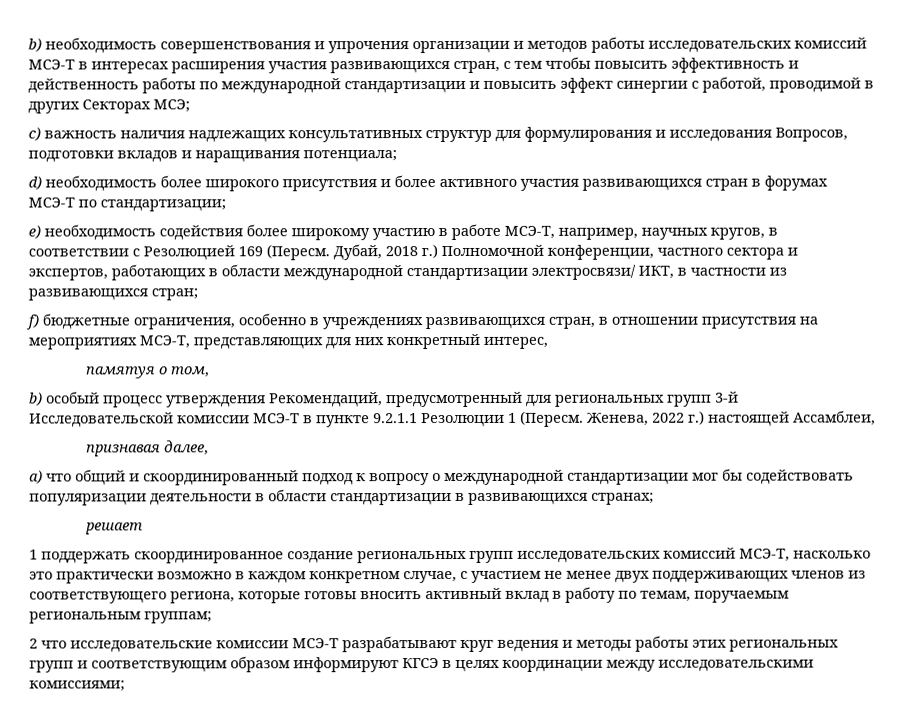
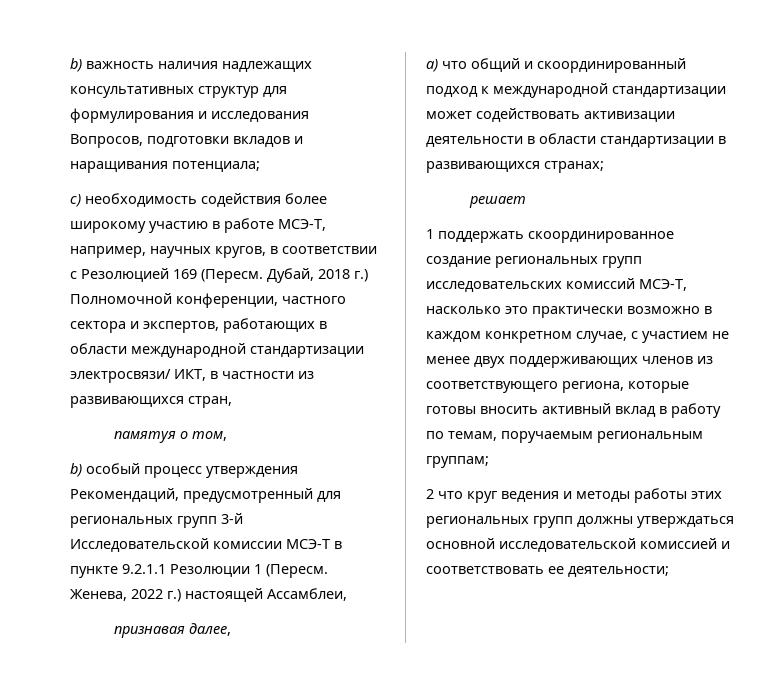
- b) необходимость совершенствования и упрочения организации и методов работы исследовательских комиссий МСЭ-Т в интересах расширения участия развивающихся стран, с тем чтобы повысить эффективность и действенность работы по международной стандартизации и повысить эффект синергии с работой, проводимой в других Секторах МСЭ;
- c) важность наличия надлежащих консультативных структур для формулирования и исследования Вопросов, подготовки вкладов и наращивания потенциала;
+ b) важность наличия надлежащих консультативных структур для формулирования и исследования Вопросов, подготовки вкладов и наращивания потенциала;
- d) необходимость более широкого присутствия и более активного участия развивающихся стран в форумах МСЭ-Т по стандартизации;
- е) необходимость содействия более широкому участию в работе МСЭ-Т, например, научных кругов, в соответствии с Резолюцией 169 (Пересм.
+ c) необходимость содействия более широкому участию в работе МСЭ-Т, например, научных кругов, в соответствии с Резолюцией 169 (Пересм.
- Дубай, 2018 г.) Полномочной конференции, частного сектора и экспертов, работающих в области международной стандартизации электросвязи/ ИКТ, в частности из развивающихся стран;
- f) бюджетные ограничения, особенно в учреждениях развивающихся стран, в отношении присутствия на мероприятиях МСЭ-Т, представляющих для них конкретный интерес,
+ Дубай, 2018 г.) Полномочной конференции, частного сектора и экспертов, работающих в области международной стандартизации электросвязи/ ИКТ, в частности из развивающихся стран,
- a) что общий и скоординированный подход к вопросу о международной стандартизации мог бы содействовать популяризации деятельности в области стандартизации в развивающихся странах;
+ a) что общий и скоординированный подход к международной стандартизации может содействовать активизации деятельности в области стандартизации в развивающихся странах;
- 2 что исследовательские комиссии МСЭ-T разрабатывают круг ведения и методы работы этих региональных групп и соответствующим образом информируют КГСЭ в целях координации между исследовательскими комиссиями;
+ 2 что круг ведения и методы работы этих региональных групп должны утверждаться основной исследовательской комиссией и соответствовать ее деятельности;

